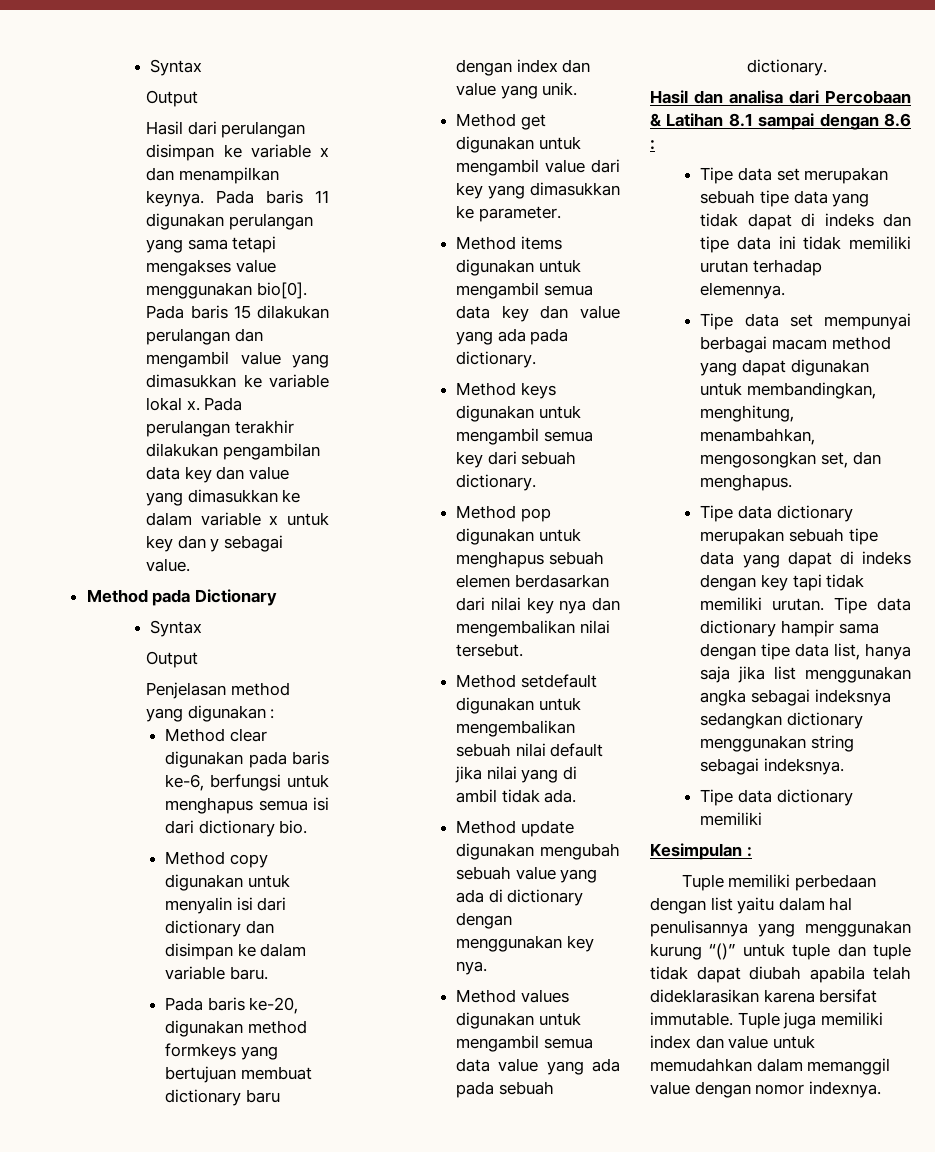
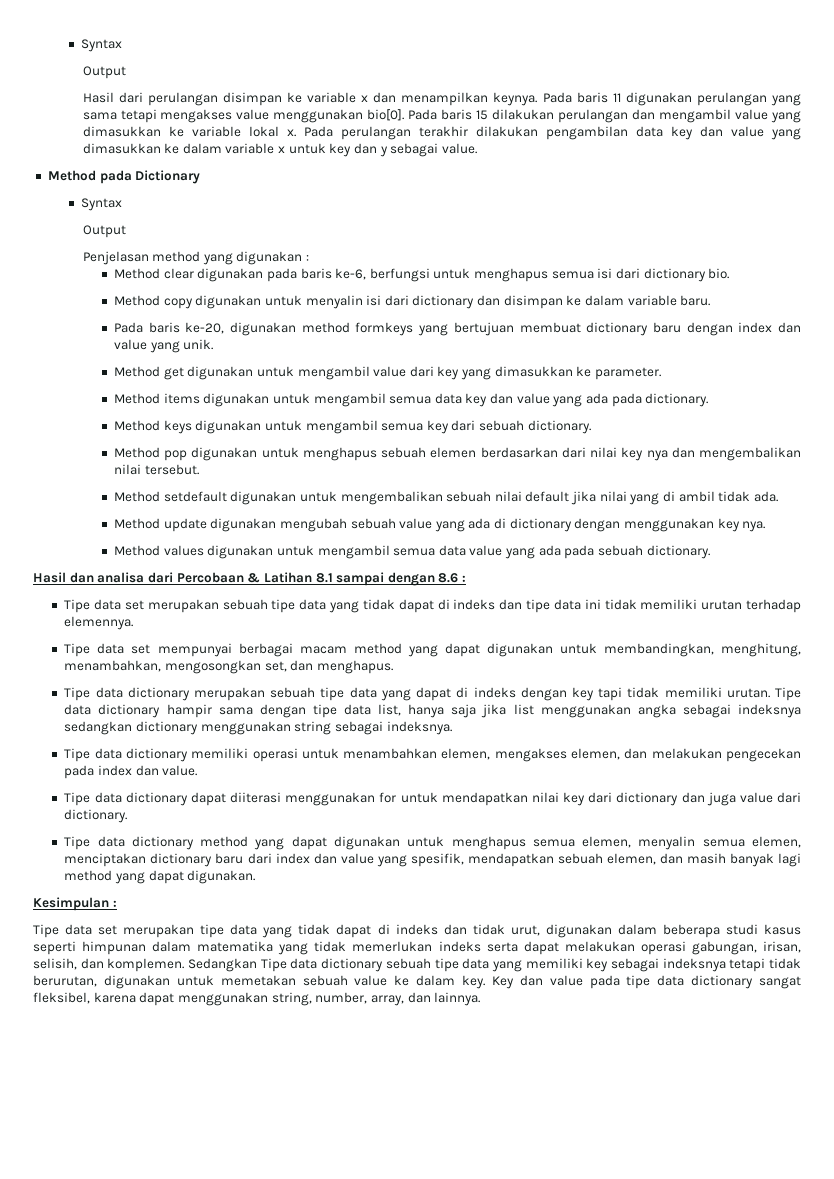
- Tipe data dictionary memiliki
+ Tipe data dictionary memiliki operasi untuk menambahkan elemen, mengakses elemen, dan melakukan pengecekan pada index dan value.
+ Tipe data dictionary dapat diiterasi menggunakan for untuk mendapatkan nilai key dari dictionary dan juga value dari dictionary.
+ Tipe data dictionary method yang dapat digunakan untuk menghapus semua elemen, menyalin semua elemen, menciptakan dictionary baru dari index dan value yang spesifik, mendapatkan sebuah elemen, dan masih banyak lagi method yang dapat digunakan.
  Kesimpulan :
- Tuple memiliki perbedaan dengan list yaitu dalam hal penulisannya yang menggunakan kurung “()” untuk tuple dan tuple tidak dapat diubah apabila telah dideklarasikan karena bersifat immutable. Tuple juga memiliki index dan value untuk memudahkan dalam memanggil value dengan nomor indexnya.
+ Tipe data set merupakan tipe data yang tidak dapat di indeks dan tidak urut, digunakan dalam beberapa studi kasus seperti himpunan dalam matematika yang tidak memerlukan indeks serta dapat melakukan operasi gabungan, irisan, selisih, dan komplemen. Sedangkan Tipe data dictionary sebuah tipe data yang memiliki key sebagai indeksnya tetapi tidak berurutan, digunakan untuk memetakan sebuah value ke dalam key. Key dan value pada tipe data dictionary sangat fleksibel, karena dapat menggunakan string, number, array, dan lainnya.

